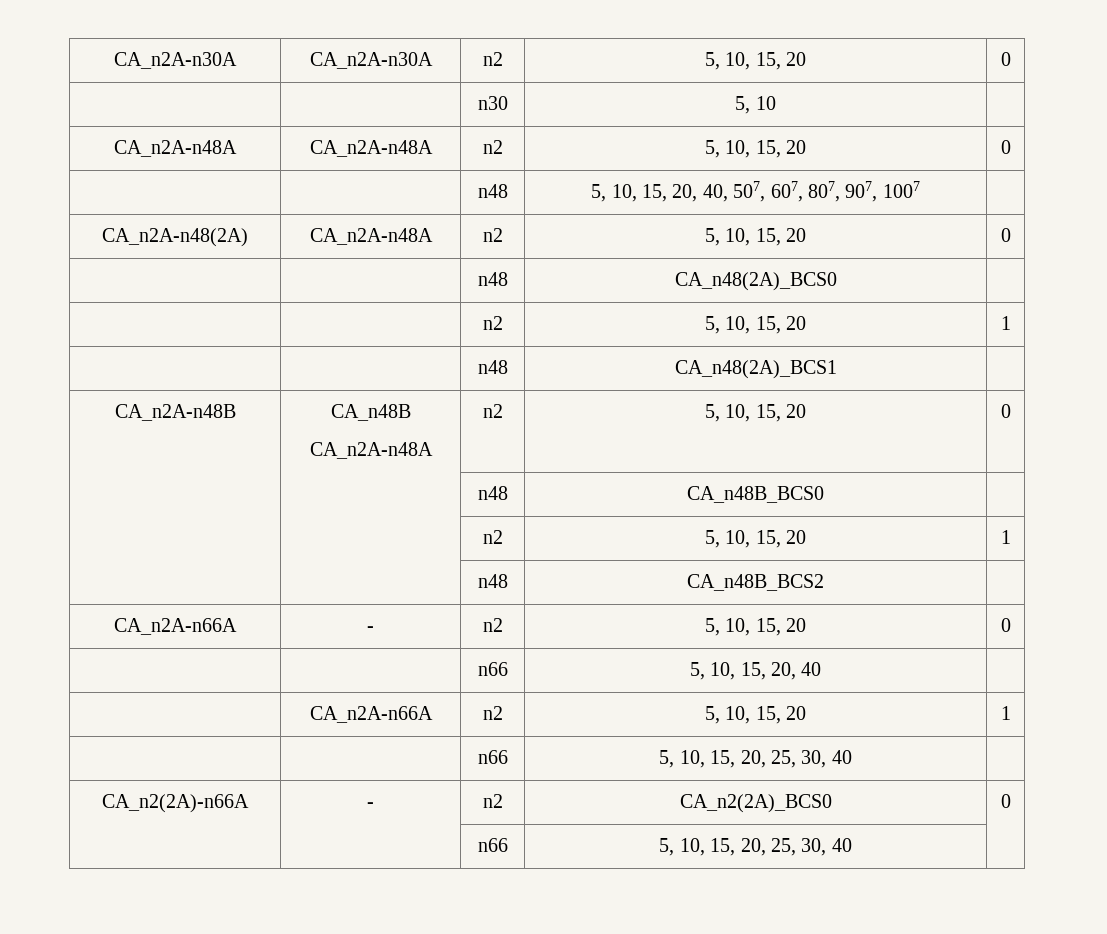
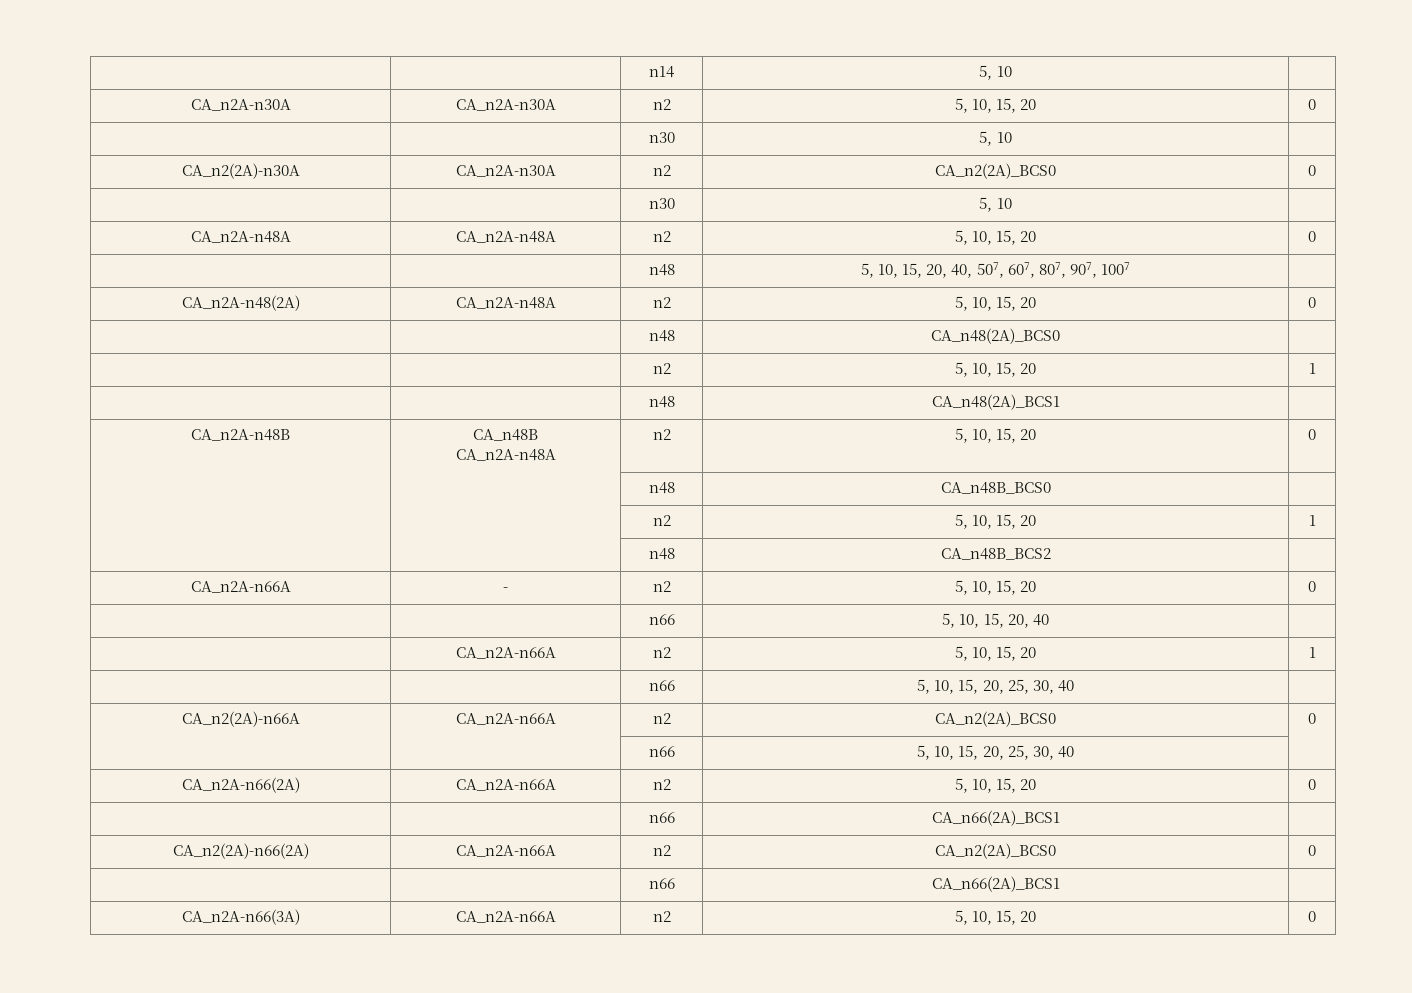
+ | | n14 | 5, 10 |
+ CA_n2(2A)-n30A | CA_n2A-n30A | n2 | CA_n2(2A)_BCS0 | 0
+ | | n30 | 5, 10 |
- CA_n2(2A)-n66A | - | n2 | CA_n2(2A)_BCS0 | 0
+ CA_n2(2A)-n66A | CA_n2A-n66A | n2 | CA_n2(2A)_BCS0 | 0
+ CA_n2A-n66(2A) | CA_n2A-n66A | n2 | 5, 10, 15, 20 | 0
+ | | n66 | CA_n66(2A)_BCS1 |
+ CA_n2(2A)-n66(2A) | CA_n2A-n66A | n2 | CA_n2(2A)_BCS0 | 0
+ | | n66 | CA_n66(2A)_BCS1 |
+ CA_n2A-n66(3A) | CA_n2A-n66A | n2 | 5, 10, 15, 20 | 0

